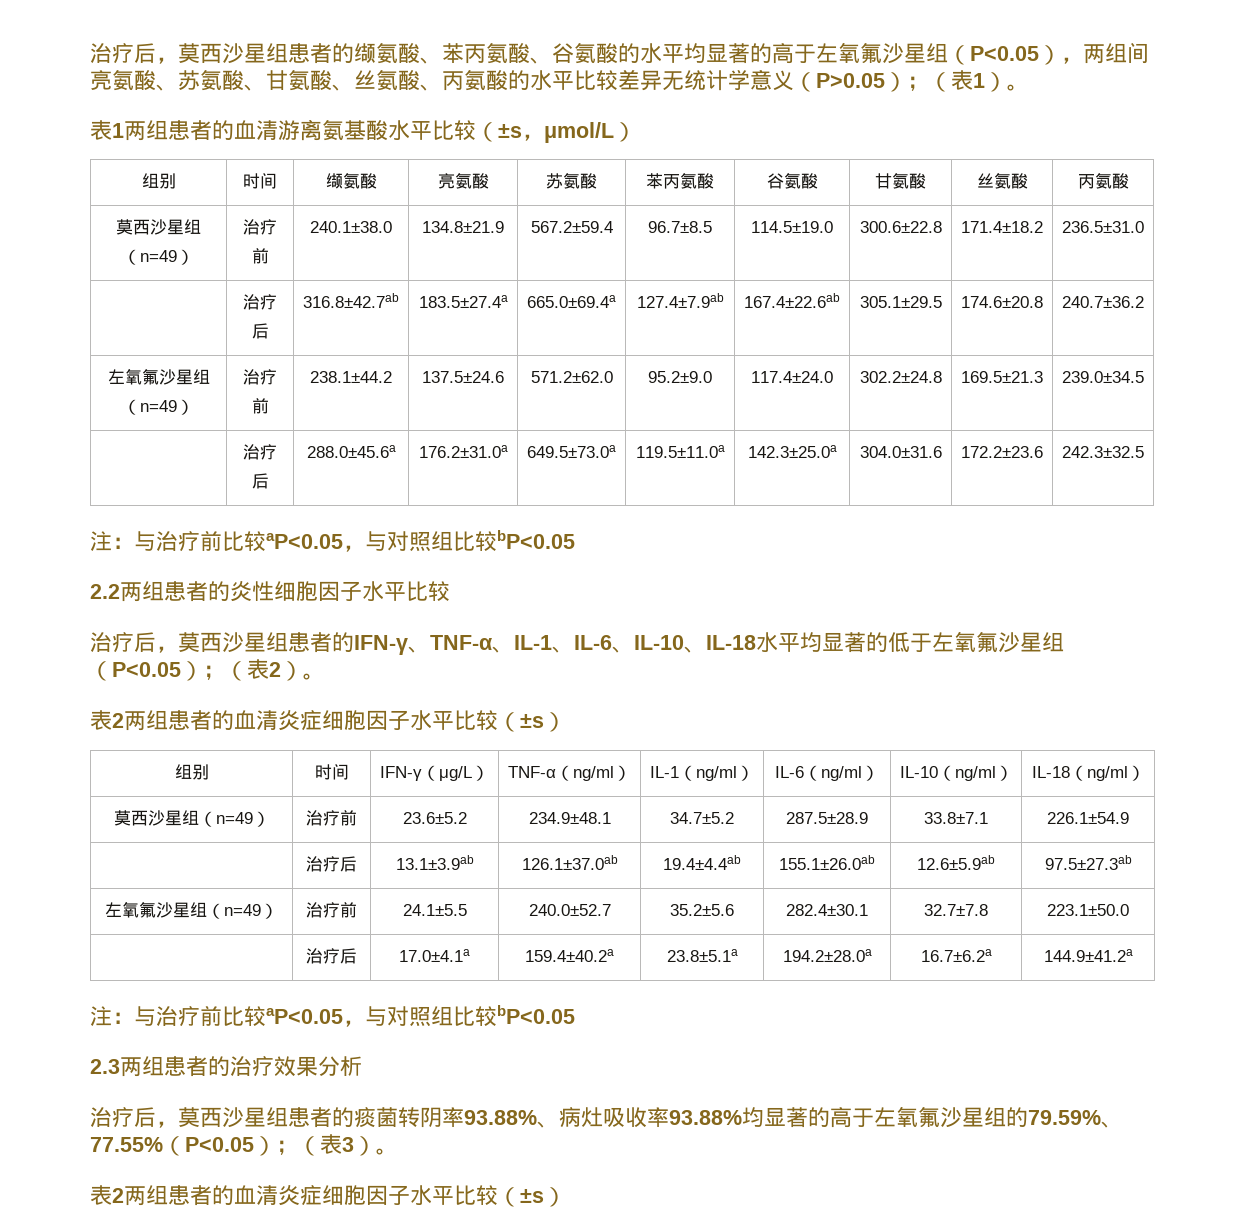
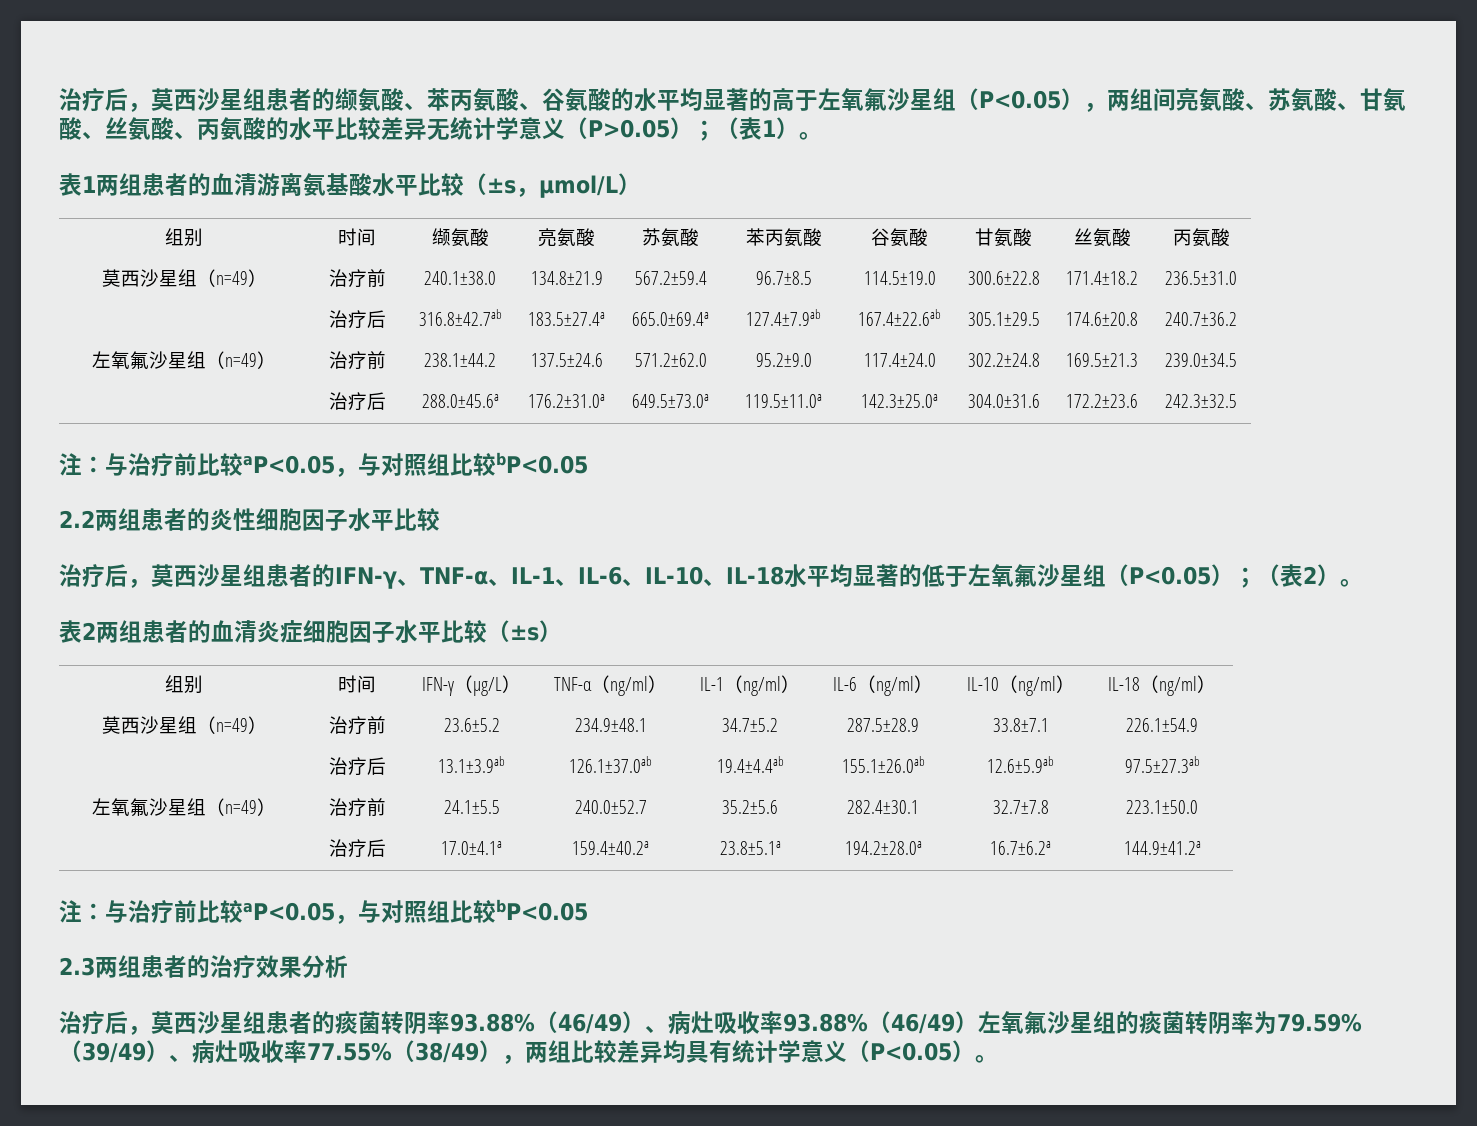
- 治疗后，莫西沙星组患者的痰菌转阴率93.88%、病灶吸收率93.88%均显著的高于左氧氟沙星组的79.59%、77.55%（P<0.05）；（表3）。
- 表2两组患者的血清炎症细胞因子水平比较（±s）
+ 治疗后，莫西沙星组患者的痰菌转阴率93.88%（46/49）、病灶吸收率93.88%（46/49）左氧氟沙星组的痰菌转阴率为79.59%（39/49）、病灶吸收率77.55%（38/49），两组比较差异均具有统计学意义（P<0.05）。

